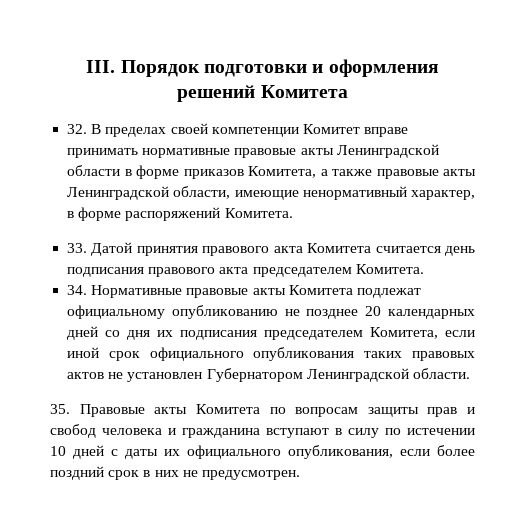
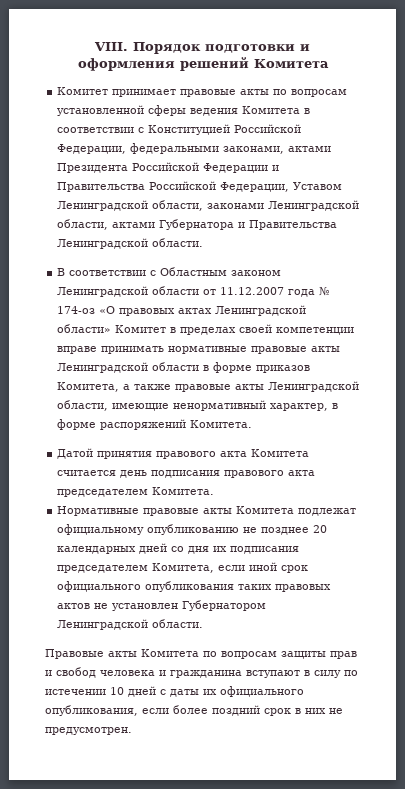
- III. Порядок подготовки и оформления решений Комитета
+ VIII. Порядок подготовки и оформления решений Комитета
- 32. В пределах своей компетенции Комитет вправе принимать нормативные правовые акты Ленинградской области в форме приказов Комитета, а также правовые акты Ленинградской области, имеющие ненормативный характер, в форме распоряжений Комитета.
+ Комитет принимает правовые акты по вопросам установленной сферы ведения Комитета в соответствии с Конституцией Российской Федерации, федеральными законами, актами Президента Российской Федерации и Правительства Российской Федерации, Уставом Ленинградской области, законами Ленинградской области, актами Губернатора и Правительства Ленинградской области.
+ В соответствии с Областным законом Ленинградской области от 11.12.2007 года № 174-оз «О правовых актах Ленинградской области» Комитет в пределах своей компетенции вправе принимать нормативные правовые акты Ленинградской области в форме приказов Комитета, а также правовые акты Ленинградской области, имеющие ненормативный характер, в форме распоряжений Комитета.
- 33. Датой принятия правового акта Комитета считается день подписания правового акта председателем Комитета.
+ Датой принятия правового акта Комитета считается день подписания правового акта председателем Комитета.
- 34. Нормативные правовые акты Комитета подлежат официальному опубликованию не позднее 20 календарных дней со дня их подписания председателем Комитета, если иной срок официального опубликования таких правовых актов не установлен Губернатором Ленинградской области.
+ Нормативные правовые акты Комитета подлежат официальному опубликованию не позднее 20 календарных дней со дня их подписания председателем Комитета, если иной срок официального опубликования таких правовых актов не установлен Губернатором Ленинградской области.
- 35. Правовые акты Комитета по вопросам защиты прав и свобод человека и гражданина вступают в силу по истечении 10 дней с даты их официального опубликования, если более поздний срок в них не предусмотрен.
+ Правовые акты Комитета по вопросам защиты прав и свобод человека и гражданина вступают в силу по истечении 10 дней с даты их официального опубликования, если более поздний срок в них не предусмотрен.

